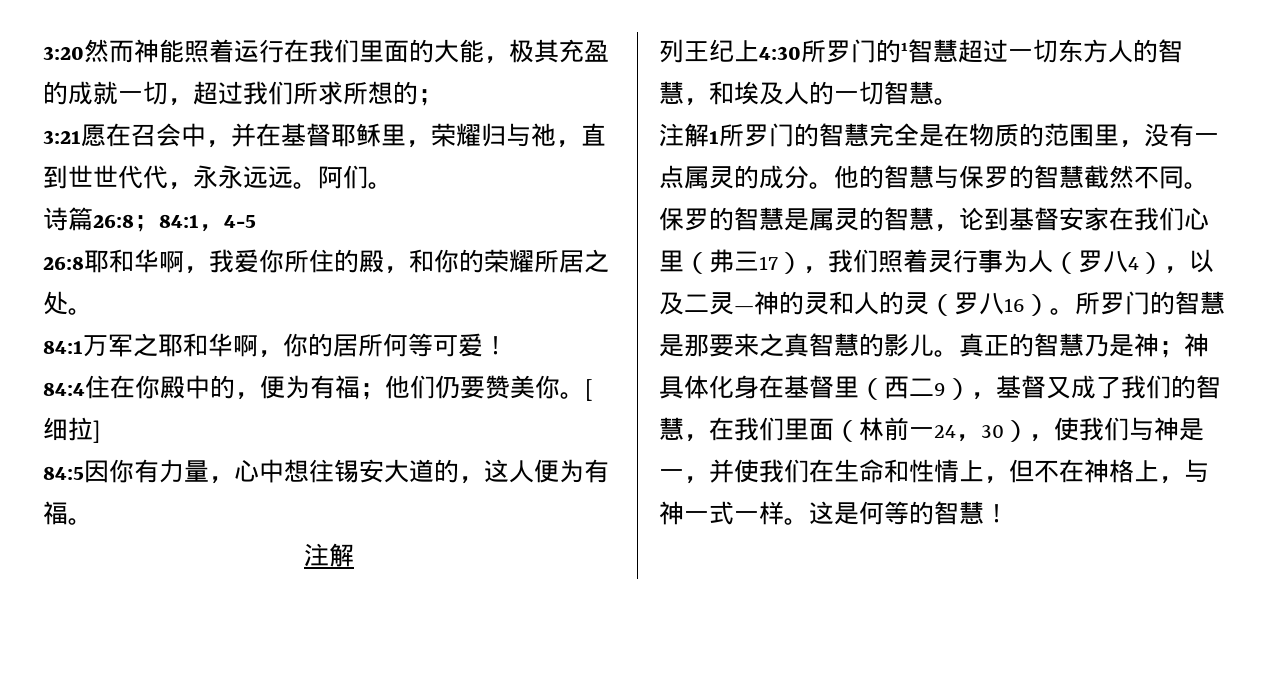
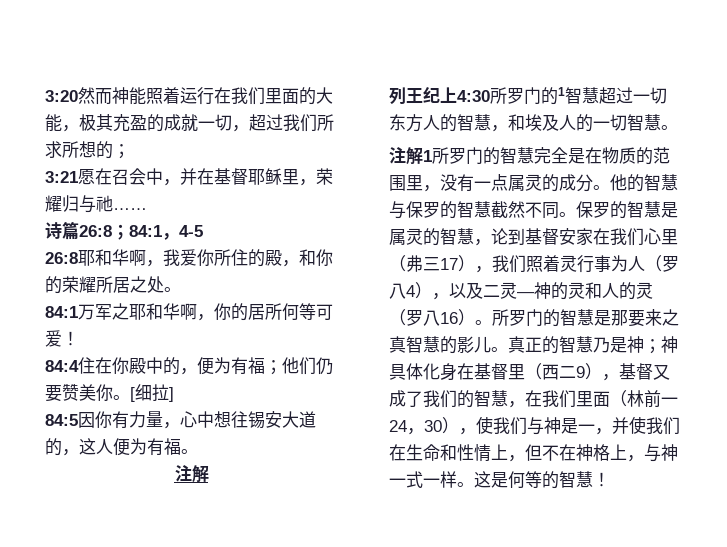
- 3:21愿在召会中，并在基督耶稣里，荣耀归与祂，直到世世代代，永永远远。阿们。
+ 3:21愿在召会中，并在基督耶稣里，荣耀归与祂……

